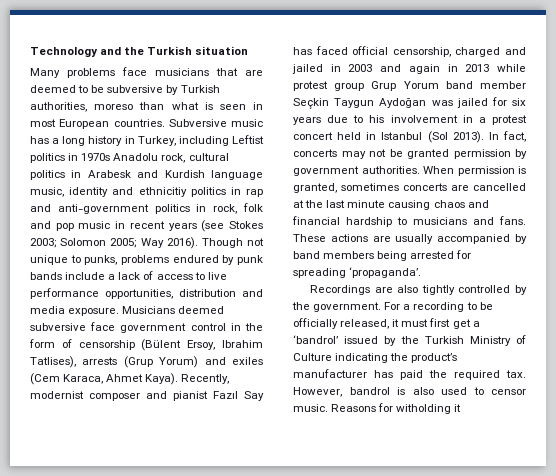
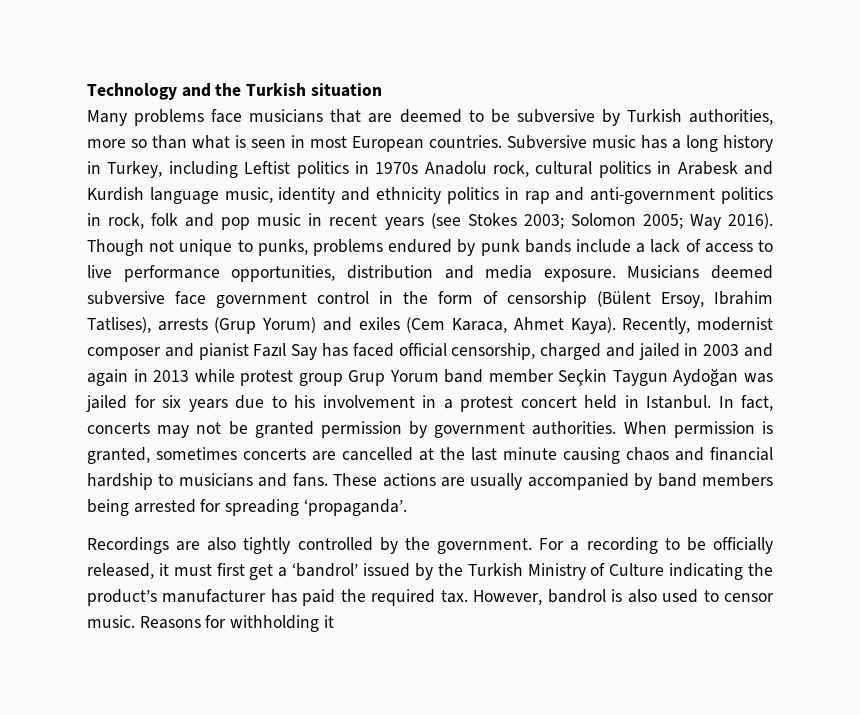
- Many problems face musicians that are deemed to be subversive by Turkish authorities, moreso than what is seen in most European countries.
+ Many problems face musicians that are deemed to be subversive by Turkish authorities, more so than what is seen in most European countries.
- Subversive music has a long history in Turkey, including Leftist politics in 1970s Anadolu rock, cultural politics in Arabesk and Kurdish language music, identity and ethnicitiy politics in rap and anti-government politics in rock, folk and pop music in recent years (see Stokes 2003; Solomon 2005; Way 2016).
+ Subversive music has a long history in Turkey, including Leftist politics in 1970s Anadolu rock, cultural politics in Arabesk and Kurdish language music, identity and ethnicity politics in rap and anti-government politics in rock, folk and pop music in recent years (see Stokes 2003; Solomon 2005; Way 2016).
- Recently, modernist composer and pianist Fazıl Say has faced official censorship, charged and jailed in 2003 and again in 2013 while protest group Grup Yorum band member Seçkin Taygun Aydoğan was jailed for six years due to his involvement in a protest concert held in Istanbul (Sol 2013).
+ Recently, modernist composer and pianist Fazıl Say has faced official censorship, charged and jailed in 2003 and again in 2013 while protest group Grup Yorum band member Seçkin Taygun Aydoğan was jailed for six years due to his involvement in a protest concert held in Istanbul.
- Reasons for witholding it
+ Reasons for withholding it

